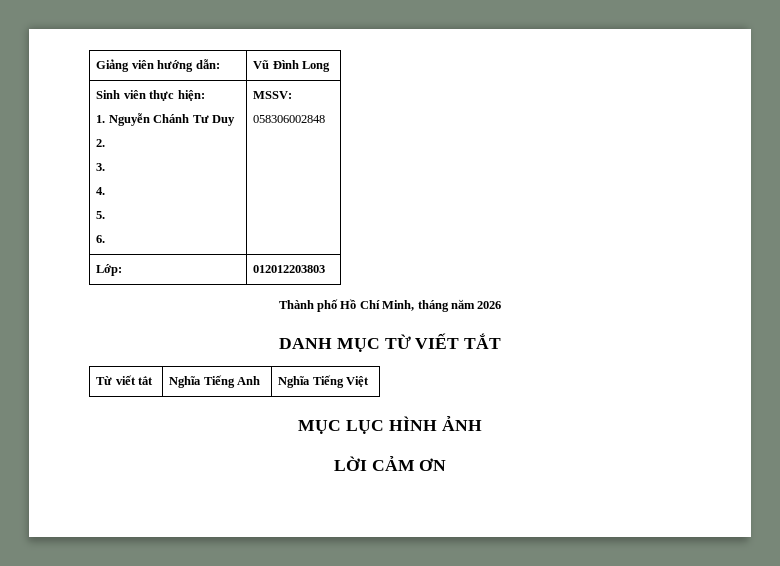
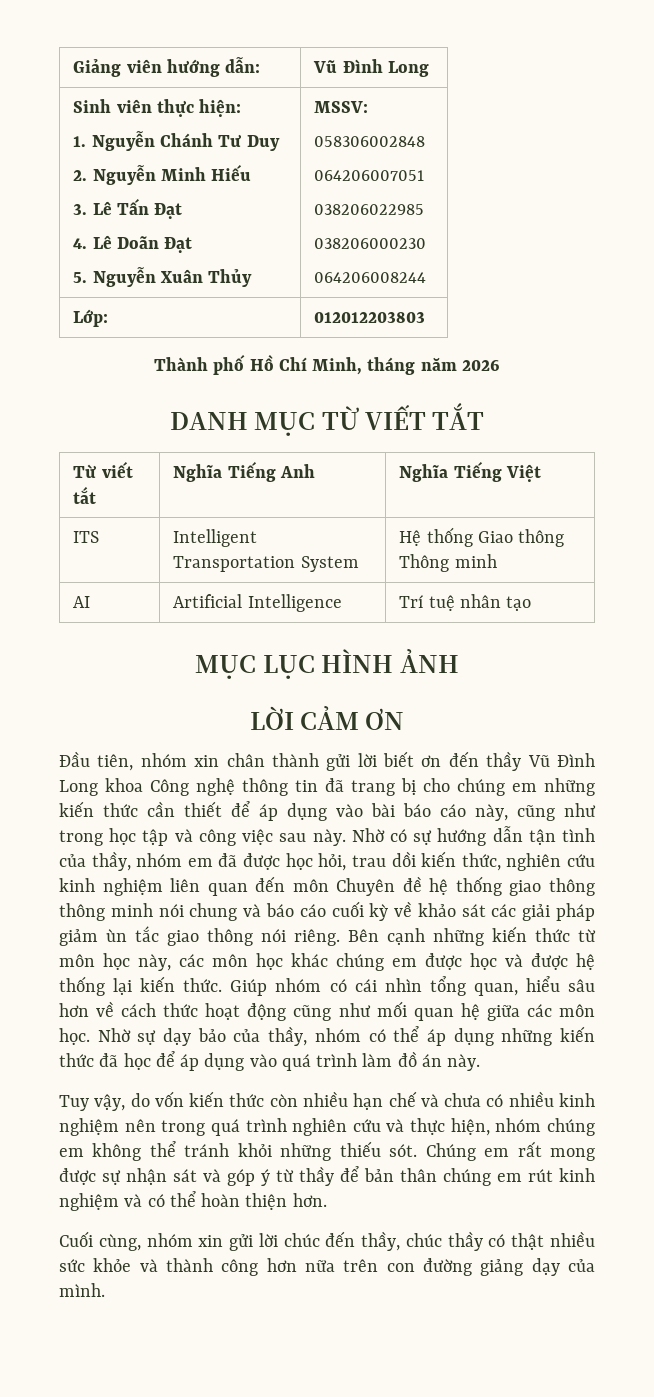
  Sinh viên thực hiện:
  1. Nguyễn Chánh Tư Duy
- 2.
- 3.
- 4.
- 5.
- 6. | MSSV:
+ 2. Nguyễn Minh Hiếu
+ 3. Lê Tấn Đạt
+ 4. Lê Doãn Đạt
+ 5. Nguyễn Xuân Thủy | MSSV:
  058306002848
+ 064206007051
+ 038206022985
+ 038206000230
+ 064206008244
+ ITS | Intelligent Transportation System | Hệ thống Giao thông Thông minh
+ AI | Artificial Intelligence | Trí tuệ nhân tạo
+ Đầu tiên, nhóm xin chân thành gửi lời biết ơn đến thầy Vũ Đình Long khoa Công nghệ thông tin đã trang bị cho chúng em những kiến thức cần thiết để áp dụng vào bài báo cáo này, cũng như trong học tập và công việc sau này. Nhờ có sự hướng dẫn tận tình của thầy, nhóm em đã được học hỏi, trau dồi kiến thức, nghiên cứu kinh nghiệm liên quan đến môn Chuyên đề hệ thống giao thông thông minh nói chung và báo cáo cuối kỳ về khảo sát các giải pháp giảm ùn tắc giao thông nói riêng. Bên cạnh những kiến thức từ môn học này, các môn học khác chúng em được học và được hệ thống lại kiến thức. Giúp nhóm có cái nhìn tổng quan, hiểu sâu hơn về cách thức hoạt động cũng như mối quan hệ giữa các môn học. Nhờ sự dạy bảo của thầy, nhóm có thể áp dụng những kiến thức đã học để áp dụng vào quá trình làm đồ án này.
+ Tuy vậy, do vốn kiến thức còn nhiều hạn chế và chưa có nhiều kinh nghiệm nên trong quá trình nghiên cứu và thực hiện, nhóm chúng em không thể tránh khỏi những thiếu sót. Chúng em rất mong được sự nhận sát và góp ý từ thầy để bản thân chúng em rút kinh nghiệm và có thể hoàn thiện hơn.
+ Cuối cùng, nhóm xin gửi lời chúc đến thầy, chúc thầy có thật nhiều sức khỏe và thành công hơn nữa trên con đường giảng dạy của mình.

